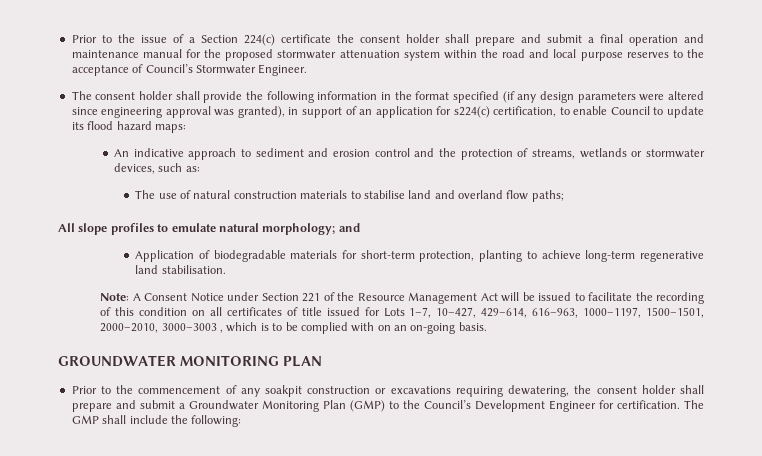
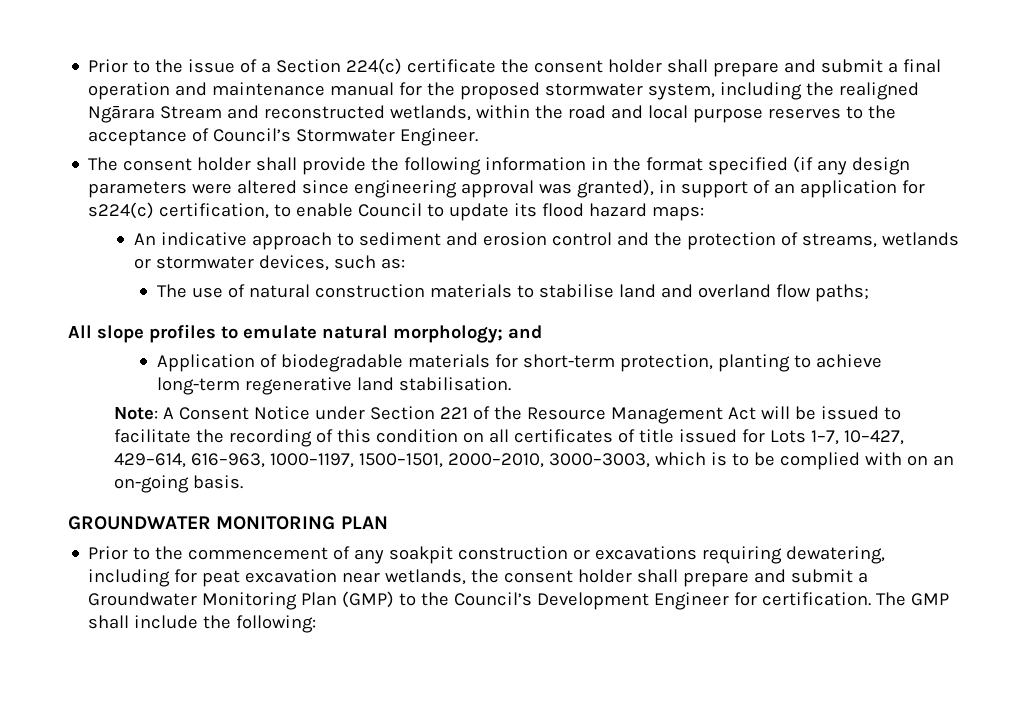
- Prior to the issue of a Section 224(c) certificate the consent holder shall prepare and submit a final operation and maintenance manual for the proposed stormwater attenuation system within the road and local purpose reserves to the acceptance of Council’s Stormwater Engineer.
+ Prior to the issue of a Section 224(c) certificate the consent holder shall prepare and submit a final operation and maintenance manual for the proposed stormwater system, including the realigned Ngārara Stream and reconstructed wetlands, within the road and local purpose reserves to the acceptance of Council’s Stormwater Engineer.
- Note: A Consent Notice under Section 221 of the Resource Management Act will be issued to facilitate the recording of this condition on all certificates of title issued for Lots 1–7, 10–427, 429–614, 616–963, 1000–1197, 1500–1501, 2000–2010, 3000–3003 , which is to be complied with on an on-going basis.
+ Note: A Consent Notice under Section 221 of the Resource Management Act will be issued to facilitate the recording of this condition on all certificates of title issued for Lots 1–7, 10–427, 429–614, 616–963, 1000–1197, 1500–1501, 2000–2010, 3000–3003, which is to be complied with on an on-going basis.
- Prior to the commencement of any soakpit construction or excavations requiring dewatering, the consent holder shall prepare and submit a Groundwater Monitoring Plan (GMP) to the Council’s Development Engineer for certification.
+ Prior to the commencement of any soakpit construction or excavations requiring dewatering, including for peat excavation near wetlands, the consent holder shall prepare and submit a Groundwater Monitoring Plan (GMP) to the Council’s Development Engineer for certification.

